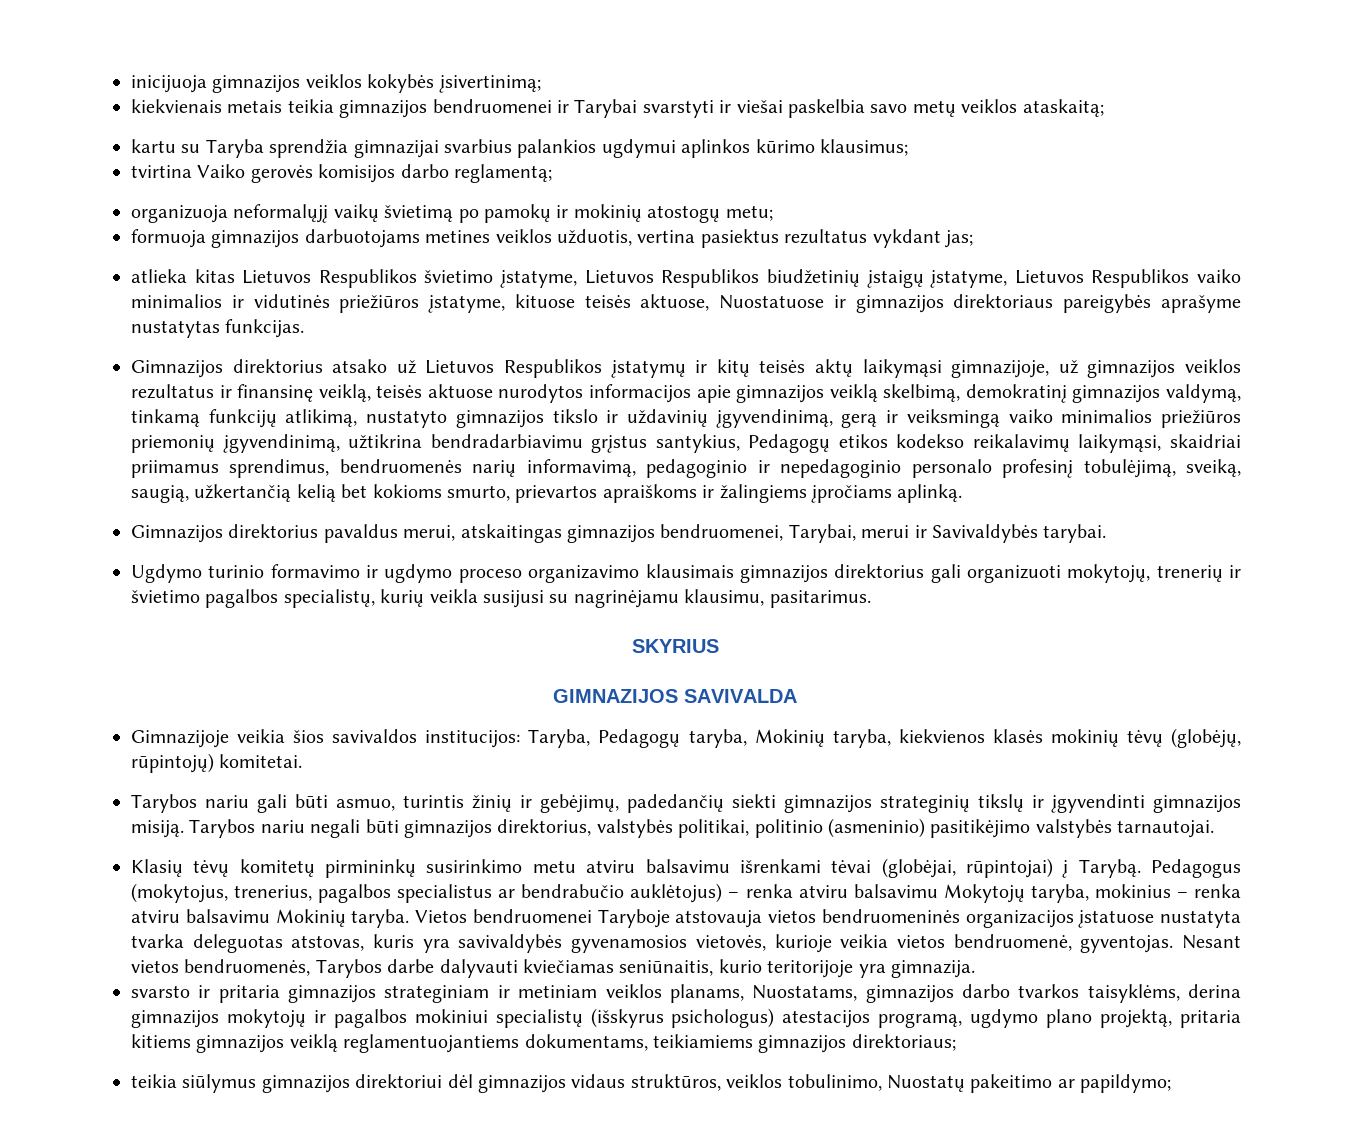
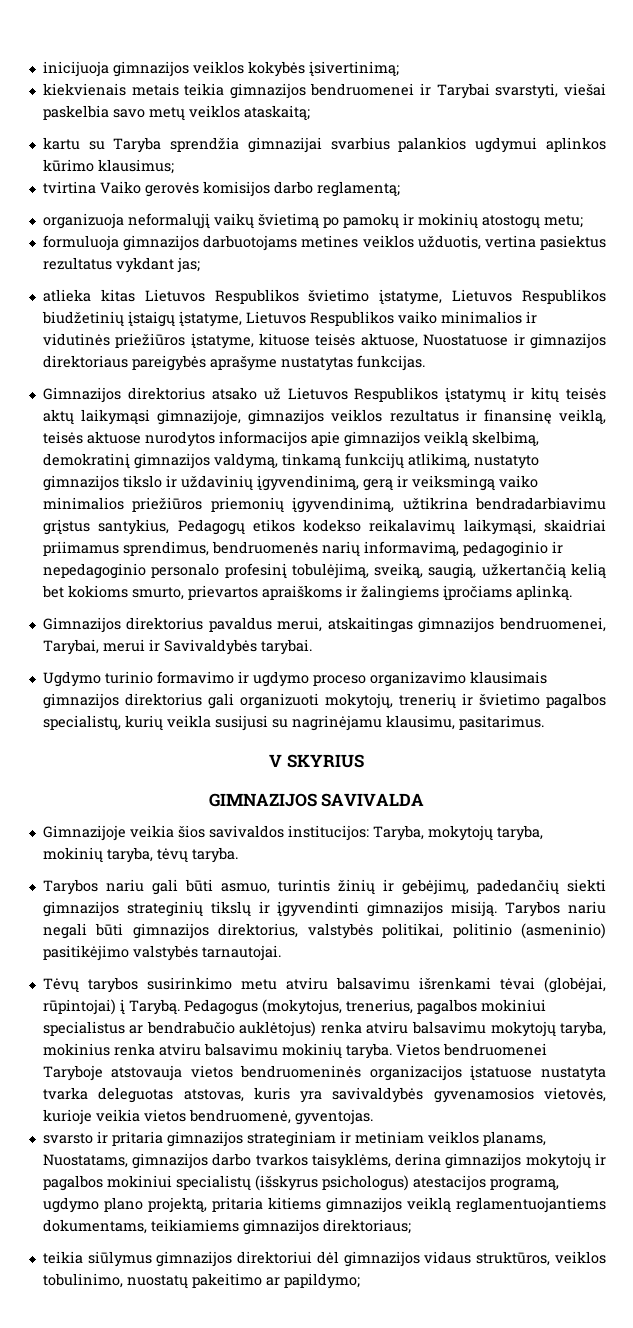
- kiekvienais metais teikia gimnazijos bendruomenei ir Tarybai svarstyti ir viešai paskelbia savo metų veiklos ataskaitą;
+ kiekvienais metais teikia gimnazijos bendruomenei ir Tarybai svarstyti, viešai paskelbia savo metų veiklos ataskaitą;
- formuoja gimnazijos darbuotojams metines veiklos užduotis, vertina pasiektus rezultatus vykdant jas;
+ formuluoja gimnazijos darbuotojams metines veiklos užduotis, vertina pasiektus rezultatus vykdant jas;
- Gimnazijos direktorius atsako už Lietuvos Respublikos įstatymų ir kitų teisės aktų laikymąsi gimnazijoje, už gimnazijos veiklos rezultatus ir finansinę veiklą, teisės aktuose nurodytos informacijos apie gimnazijos veiklą skelbimą, demokratinį gimnazijos valdymą, tinkamą funkcijų atlikimą, nustatyto gimnazijos tikslo ir uždavinių įgyvendinimą, gerą ir veiksmingą vaiko minimalios priežiūros priemonių įgyvendinimą, užtikrina bendradarbiavimu grįstus santykius, Pedagogų etikos kodekso reikalavimų laikymąsi, skaidriai priimamus sprendimus, bendruomenės narių informavimą, pedagoginio ir nepedagoginio personalo profesinį tobulėjimą, sveiką, saugią, užkertančią kelią bet kokioms smurto, prievartos apraiškoms ir žalingiems įpročiams aplinką.
+ Gimnazijos direktorius atsako už Lietuvos Respublikos įstatymų ir kitų teisės aktų laikymąsi gimnazijoje, gimnazijos veiklos rezultatus ir finansinę veiklą, teisės aktuose nurodytos informacijos apie gimnazijos veiklą skelbimą, demokratinį gimnazijos valdymą, tinkamą funkcijų atlikimą, nustatyto gimnazijos tikslo ir uždavinių įgyvendinimą, gerą ir veiksmingą vaiko minimalios priežiūros priemonių įgyvendinimą, užtikrina bendradarbiavimu grįstus santykius, Pedagogų etikos kodekso reikalavimų laikymąsi, skaidriai priimamus sprendimus, bendruomenės narių informavimą, pedagoginio ir nepedagoginio personalo profesinį tobulėjimą, sveiką, saugią, užkertančią kelią bet kokioms smurto, prievartos apraiškoms ir žalingiems įpročiams aplinką.
- SKYRIUS
+ V SKYRIUS
- Gimnazijoje veikia šios savivaldos institucijos: Taryba, Pedagogų taryba, Mokinių taryba, kiekvienos klasės mokinių tėvų (globėjų, rūpintojų) komitetai.
+ Gimnazijoje veikia šios savivaldos institucijos: Taryba, mokytojų taryba, mokinių taryba, tėvų taryba.
- Klasių tėvų komitetų pirmininkų susirinkimo metu atviru balsavimu išrenkami tėvai (globėjai, rūpintojai) į Tarybą.
+ Tėvų tarybos susirinkimo metu atviru balsavimu išrenkami tėvai (globėjai, rūpintojai) į Tarybą.
- Pedagogus (mokytojus, trenerius, pagalbos specialistus ar bendrabučio auklėtojus) – renka atviru balsavimu Mokytojų taryba, mokinius – renka atviru balsavimu Mokinių taryba.
+ Pedagogus (mokytojus, trenerius, pagalbos mokiniui specialistus ar bendrabučio auklėtojus) renka atviru balsavimu mokytojų taryba, mokinius renka atviru balsavimu mokinių taryba.
- Nesant vietos bendruomenės, Tarybos darbe dalyvauti kviečiamas seniūnaitis, kurio teritorijoje yra gimnazija.
- teikia siūlymus gimnazijos direktoriui dėl gimnazijos vidaus struktūros, veiklos tobulinimo, Nuostatų pakeitimo ar papildymo;
+ teikia siūlymus gimnazijos direktoriui dėl gimnazijos vidaus struktūros, veiklos tobulinimo, nuostatų pakeitimo ar papildymo;

